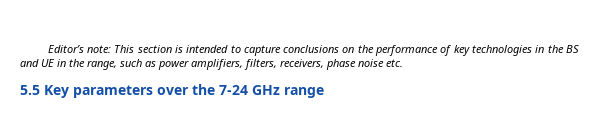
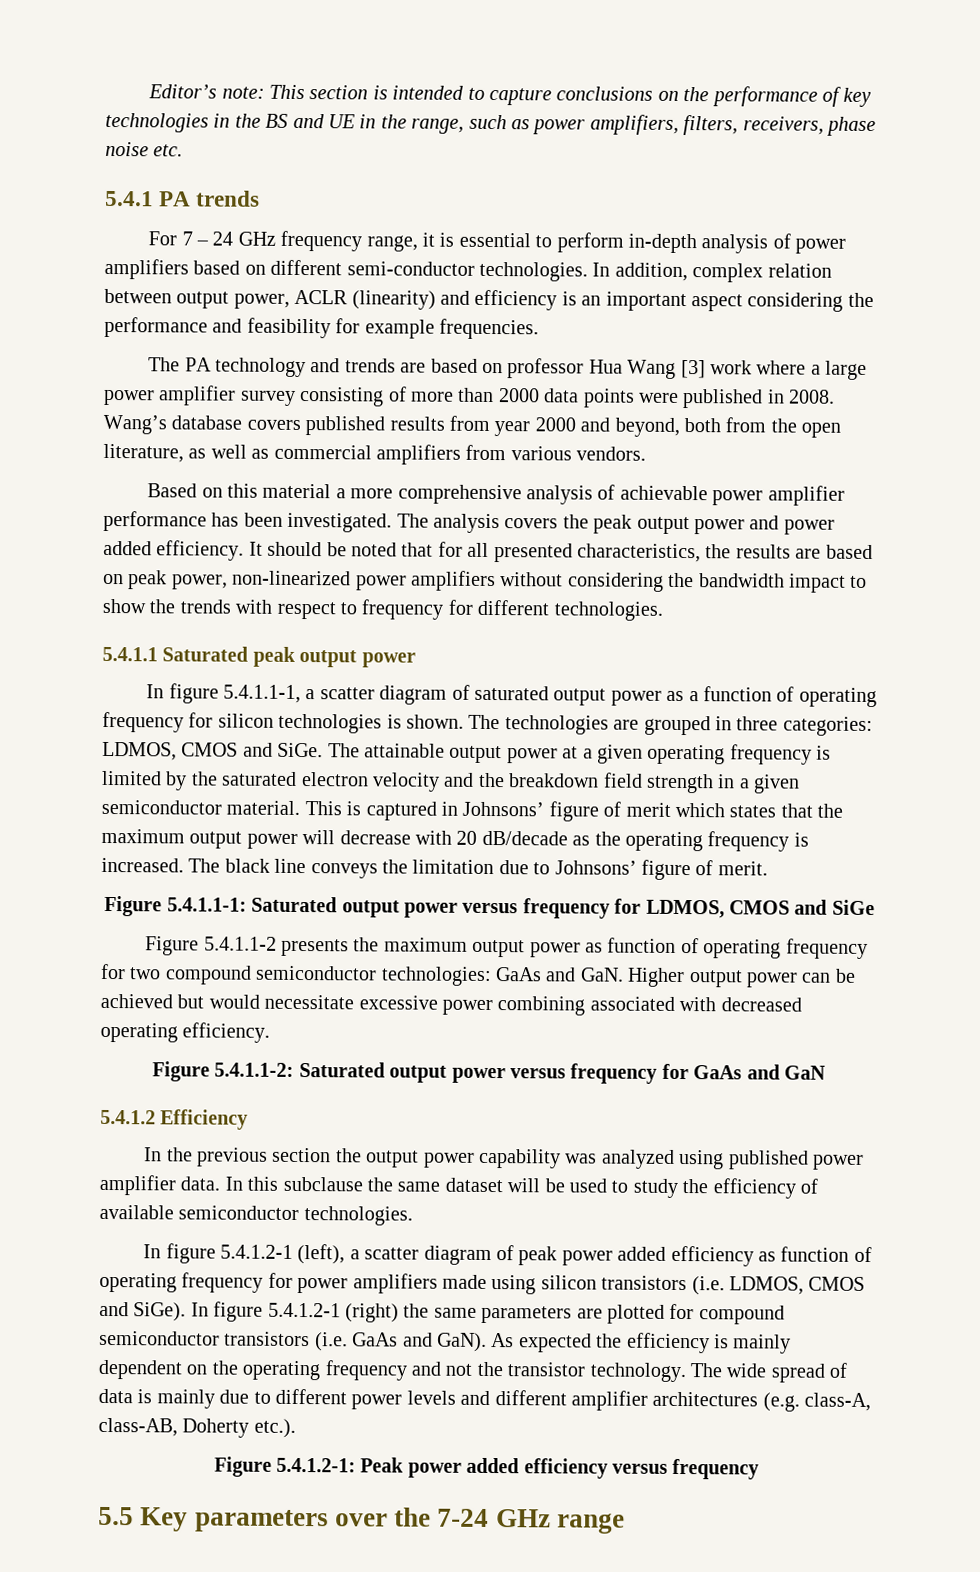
+ 5.4.1 PA trends
+ For 7 – 24 GHz frequency range, it is essential to perform in-depth analysis of power amplifiers based on different semi-conductor technologies. In addition, complex relation between output power, ACLR (linearity) and efficiency is an important aspect considering the performance and feasibility for example frequencies.
+ The PA technology and trends are based on professor Hua Wang [3] work where a large power amplifier survey consisting of more than 2000 data points were published in 2008. Wang’s database covers published results from year 2000 and beyond, both from the open literature, as well as commercial amplifiers from various vendors.
+ Based on this material a more comprehensive analysis of achievable power amplifier performance has been investigated. The analysis covers the peak output power and power added efficiency. It should be noted that for all presented characteristics, the results are based on peak power, non-linearized power amplifiers without considering the bandwidth impact to show the trends with respect to frequency for different technologies.
+ 5.4.1.1 Saturated peak output power
+ In figure 5.4.1.1-1, a scatter diagram of saturated output power as a function of operating frequency for silicon technologies is shown. The technologies are grouped in three categories: LDMOS, CMOS and SiGe. The attainable output power at a given operating frequency is limited by the saturated electron velocity and the breakdown field strength in a given semiconductor material. This is captured in Johnsons’ figure of merit which states that the maximum output power will decrease with 20 dB/decade as the operating frequency is increased. The black line conveys the limitation due to Johnsons’ figure of merit.
+ Figure 5.4.1.1-1: Saturated output power versus frequency for LDMOS, CMOS and SiGe
+ Figure 5.4.1.1-2 presents the maximum output power as function of operating frequency for two compound semiconductor technologies: GaAs and GaN. Higher output power can be achieved but would necessitate excessive power combining associated with decreased operating efficiency.
+ Figure 5.4.1.1-2: Saturated output power versus frequency for GaAs and GaN
+ 5.4.1.2 Efficiency
+ In the previous section the output power capability was analyzed using published power amplifier data. In this subclause the same dataset will be used to study the efficiency of available semiconductor technologies.
+ In figure 5.4.1.2-1 (left), a scatter diagram of peak power added efficiency as function of operating frequency for power amplifiers made using silicon transistors (i.e. LDMOS, CMOS and SiGe). In figure 5.4.1.2-1 (right) the same parameters are plotted for compound semiconductor transistors (i.e. GaAs and GaN). As expected the efficiency is mainly dependent on the operating frequency and not the transistor technology. The wide spread of data is mainly due to different power levels and different amplifier architectures (e.g. class-A, class-AB, Doherty etc.).
+ Figure 5.4.1.2-1: Peak power added efficiency versus frequency

